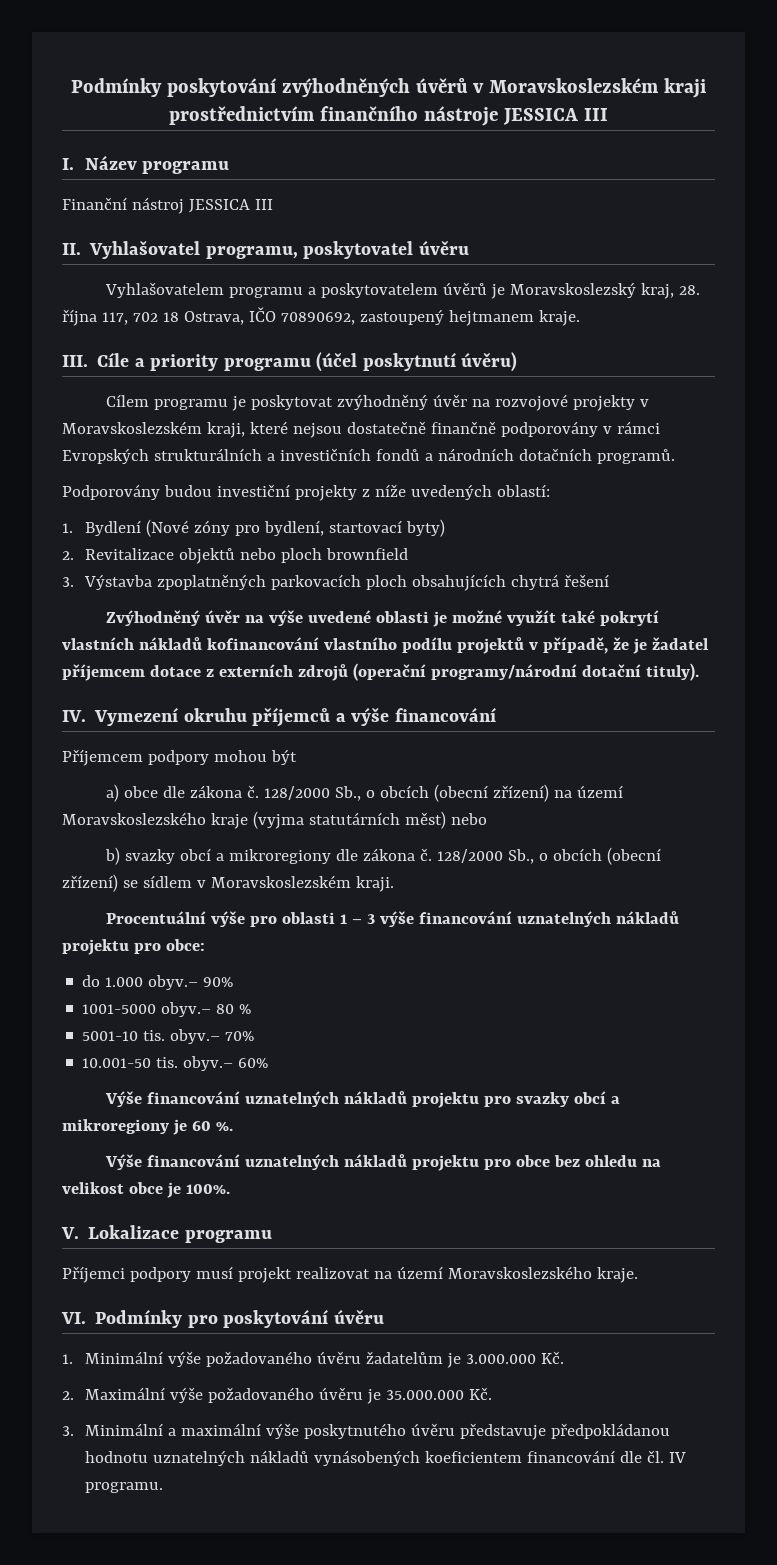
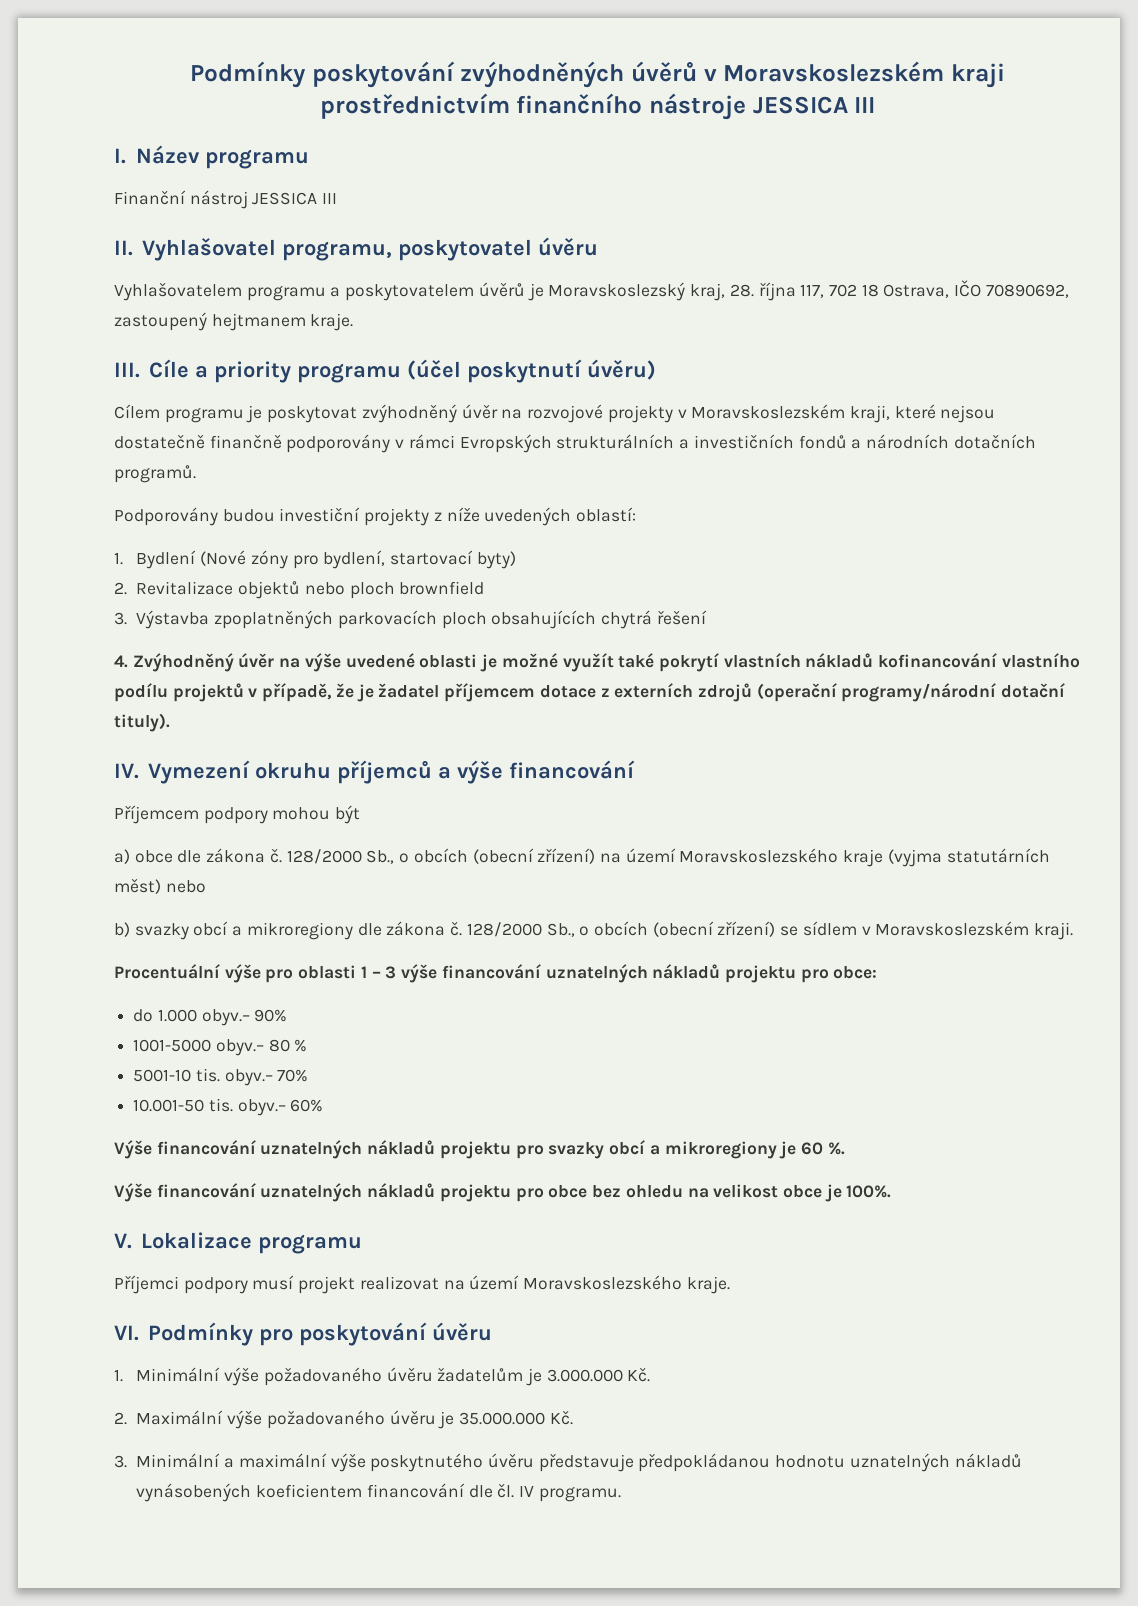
- Zvýhodněný úvěr na výše uvedené oblasti je možné využít také pokrytí vlastních nákladů kofinancování vlastního podílu projektů v případě, že je žadatel příjemcem dotace z externích zdrojů (operační programy/národní dotační tituly).
+ 4. Zvýhodněný úvěr na výše uvedené oblasti je možné využít také pokrytí vlastních nákladů kofinancování vlastního podílu projektů v případě, že je žadatel příjemcem dotace z externích zdrojů (operační programy/národní dotační tituly).

